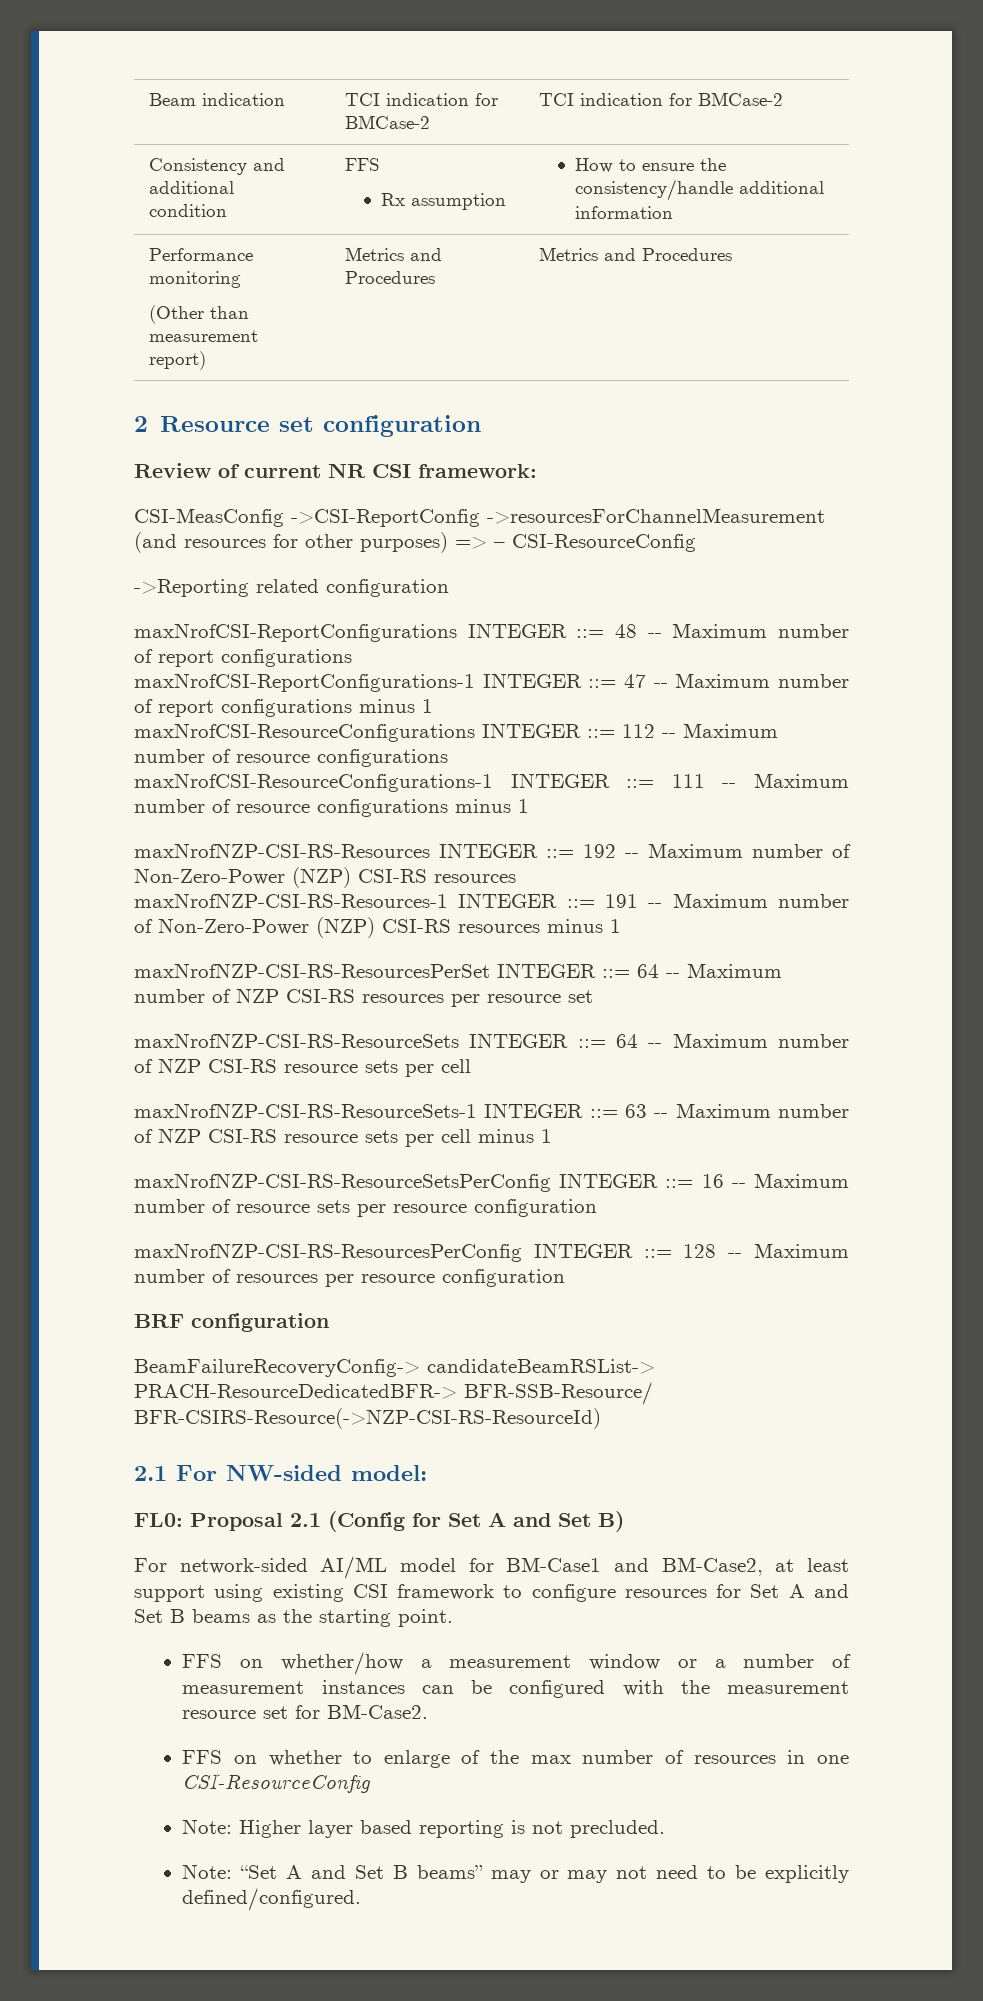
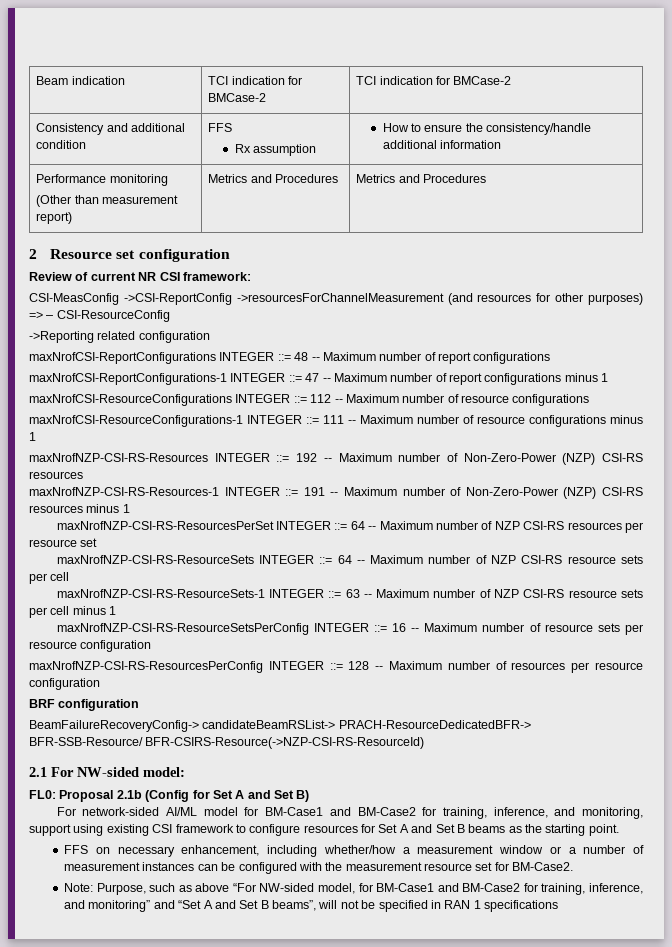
- FL0: Proposal 2.1 (Config for Set A and Set B)
+ FL0: Proposal 2.1b (Config for Set A and Set B)
- For network-sided AI/ML model for BM-Case1 and BM-Case2, at least support using existing CSI framework to configure resources for Set A and Set B beams as the starting point.
+ For network-sided AI/ML model for BM-Case1 and BM-Case2 for training, inference, and monitoring, support using existing CSI framework to configure resources for Set A and Set B beams as the starting point.
- FFS on whether/how a measurement window or a number of measurement instances can be configured with the measurement resource set for BM-Case2.
+ FFS on necessary enhancement, including whether/how a measurement window or a number of measurement instances can be configured with the measurement resource set for BM-Case2.
- FFS on whether to enlarge of the max number of resources in one CSI-ResourceConfig
- Note: Higher layer based reporting is not precluded.
- Note: “Set A and Set B beams” may or may not need to be explicitly defined/configured.
+ Note: Purpose, such as above “For NW-sided model, for BM-Case1 and BM-Case2 for training, inference, and monitoring” and “Set A and Set B beams”, will not be specified in RAN 1 specifications

